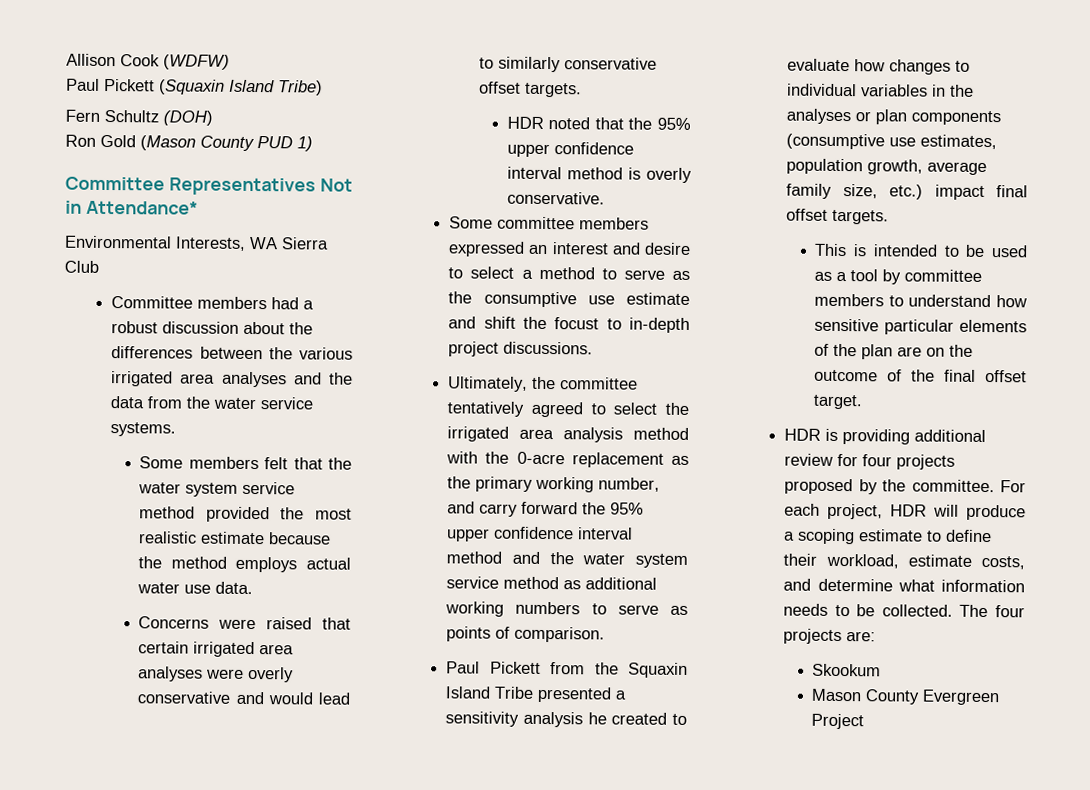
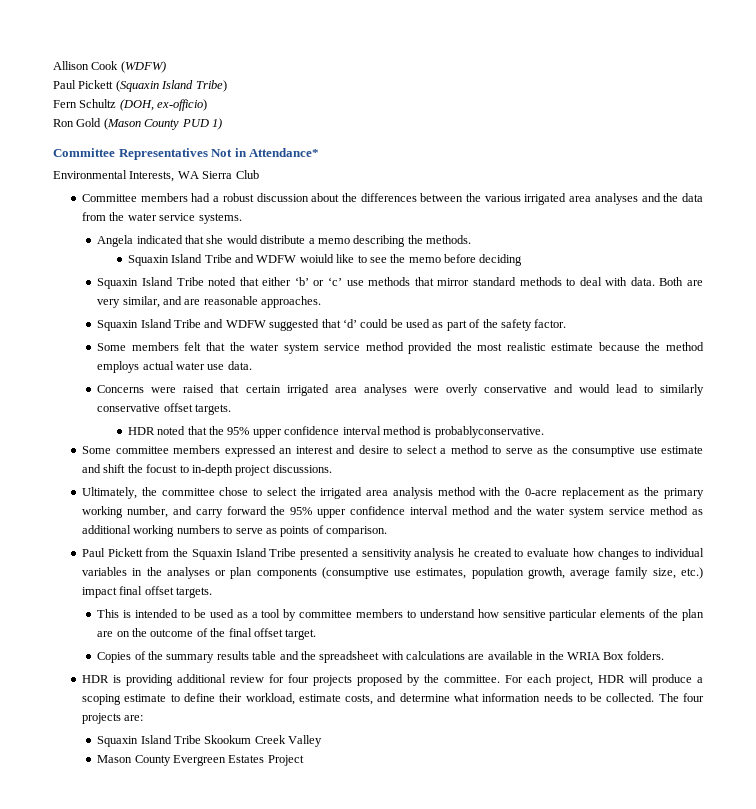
- Fern Schultz (DOH)
+ Fern Schultz (DOH, ex-officio)
+ Angela indicated that she would distribute a memo describing the methods.
+ Squaxin Island Tribe and WDFW woiuld like to see the memo before deciding
+ Squaxin Island Tribe noted that either ‘b’ or ‘c’ use methods that mirror standard methods to deal with data. Both are very similar, and are reasonable approaches.
+ Squaxin Island Tribe and WDFW suggested that ‘d’ could be used as part of the safety factor.
- HDR noted that the 95% upper confidence interval method is overly conservative.
+ HDR noted that the 95% upper confidence interval method is probablyconservative.
- Ultimately, the committee tentatively agreed to select the irrigated area analysis method with the 0-acre replacement as the primary working number, and carry forward the 95% upper confidence interval method and the water system service method as additional working numbers to serve as points of comparison.
+ Ultimately, the committee chose to select the irrigated area analysis method with the 0-acre replacement as the primary working number, and carry forward the 95% upper confidence interval method and the water system service method as additional working numbers to serve as points of comparison.
+ Copies of the summary results table and the spreadsheet with calculations are available in the WRIA Box folders.
- Skookum
+ Squaxin Island Tribe Skookum Creek Valley
- Mason County Evergreen Project
+ Mason County Evergreen Estates Project

